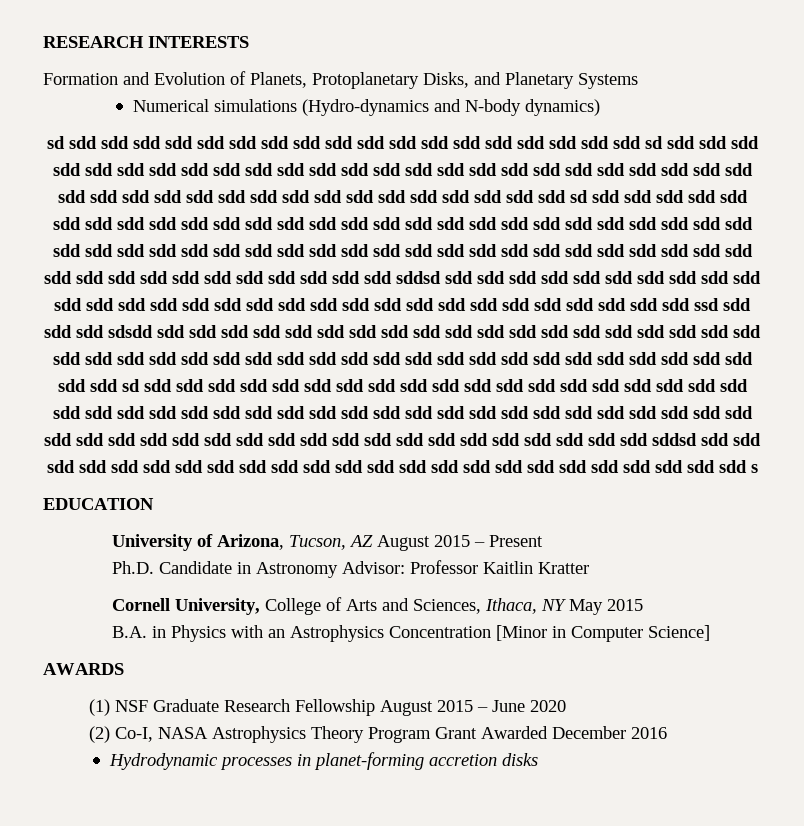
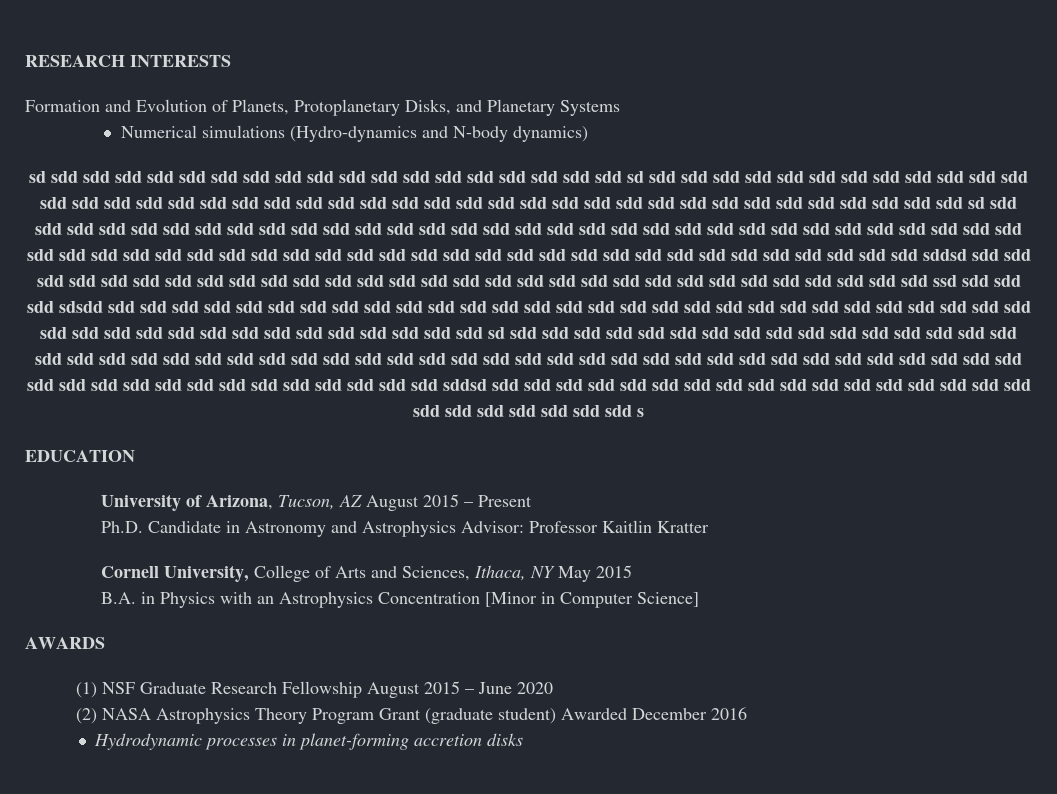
- Ph.D. Candidate in Astronomy Advisor: Professor Kaitlin Kratter
+ Ph.D. Candidate in Astronomy and Astrophysics Advisor: Professor Kaitlin Kratter
- (2) Co-I, NASA Astrophysics Theory Program Grant Awarded December 2016
+ (2) NASA Astrophysics Theory Program Grant (graduate student) Awarded December 2016

